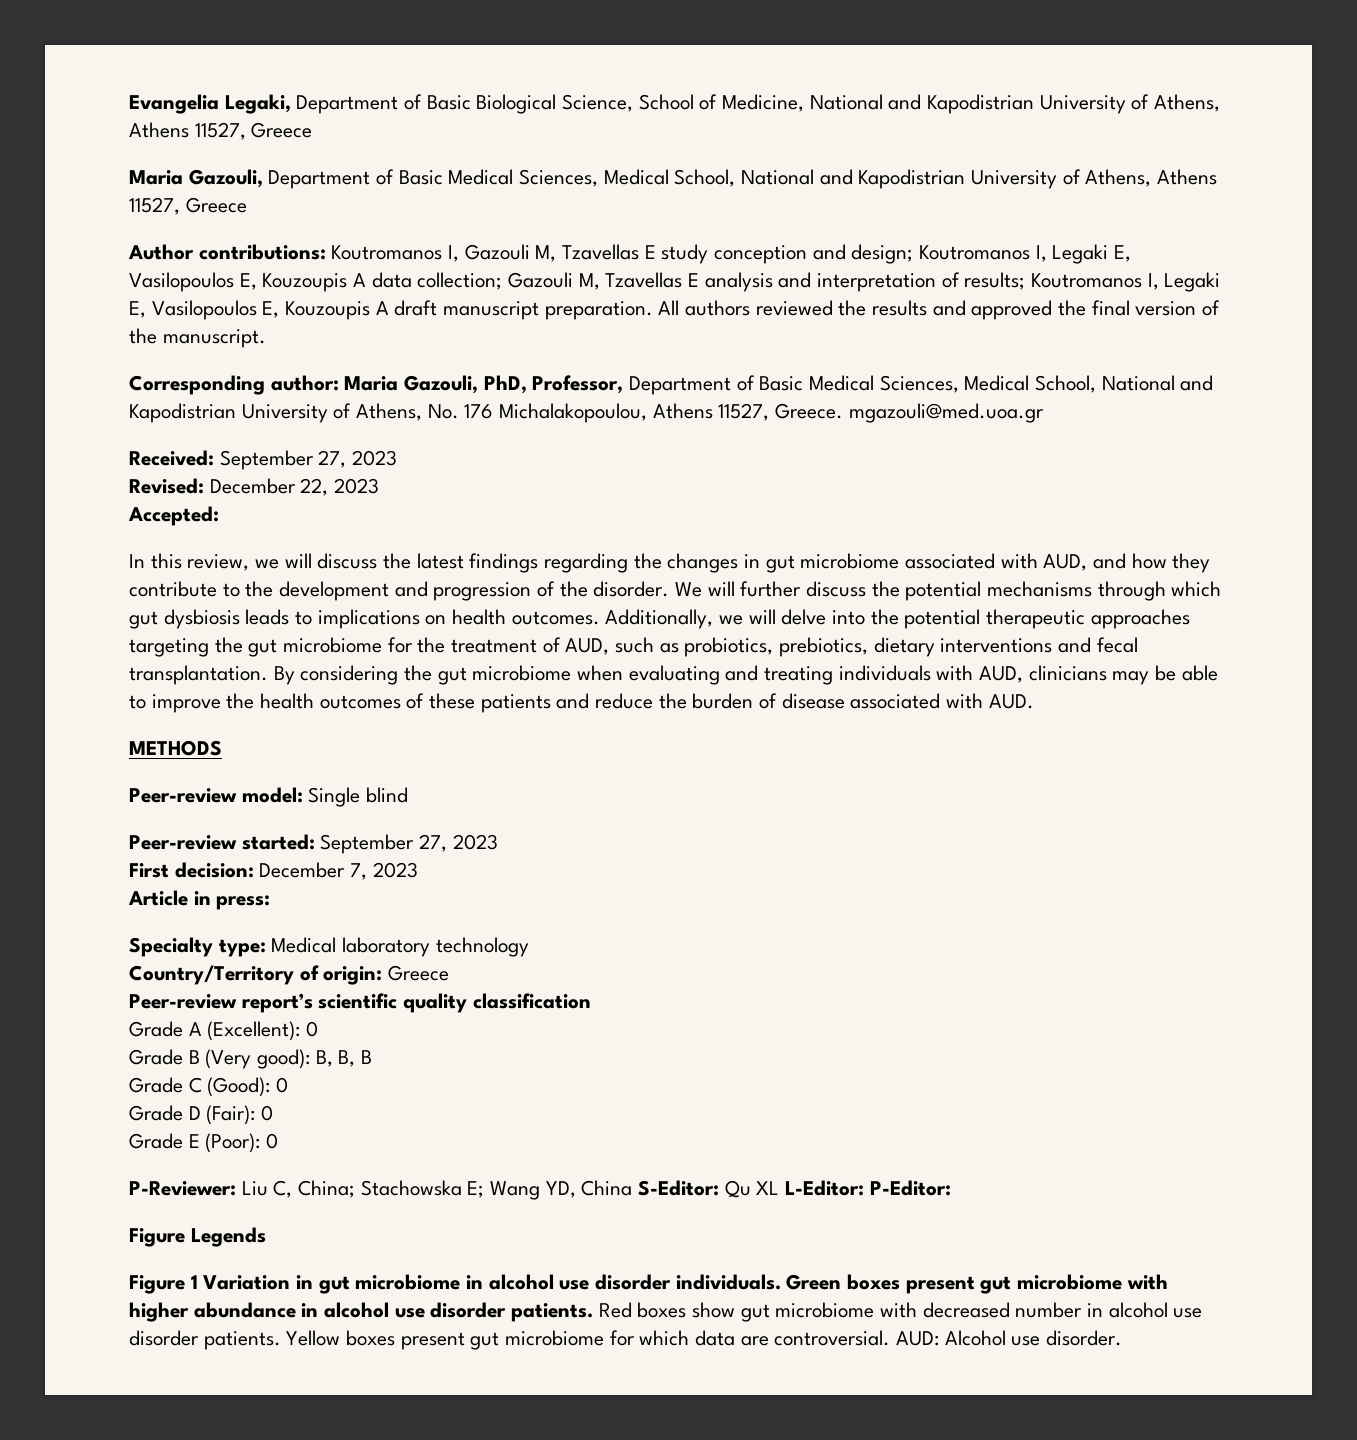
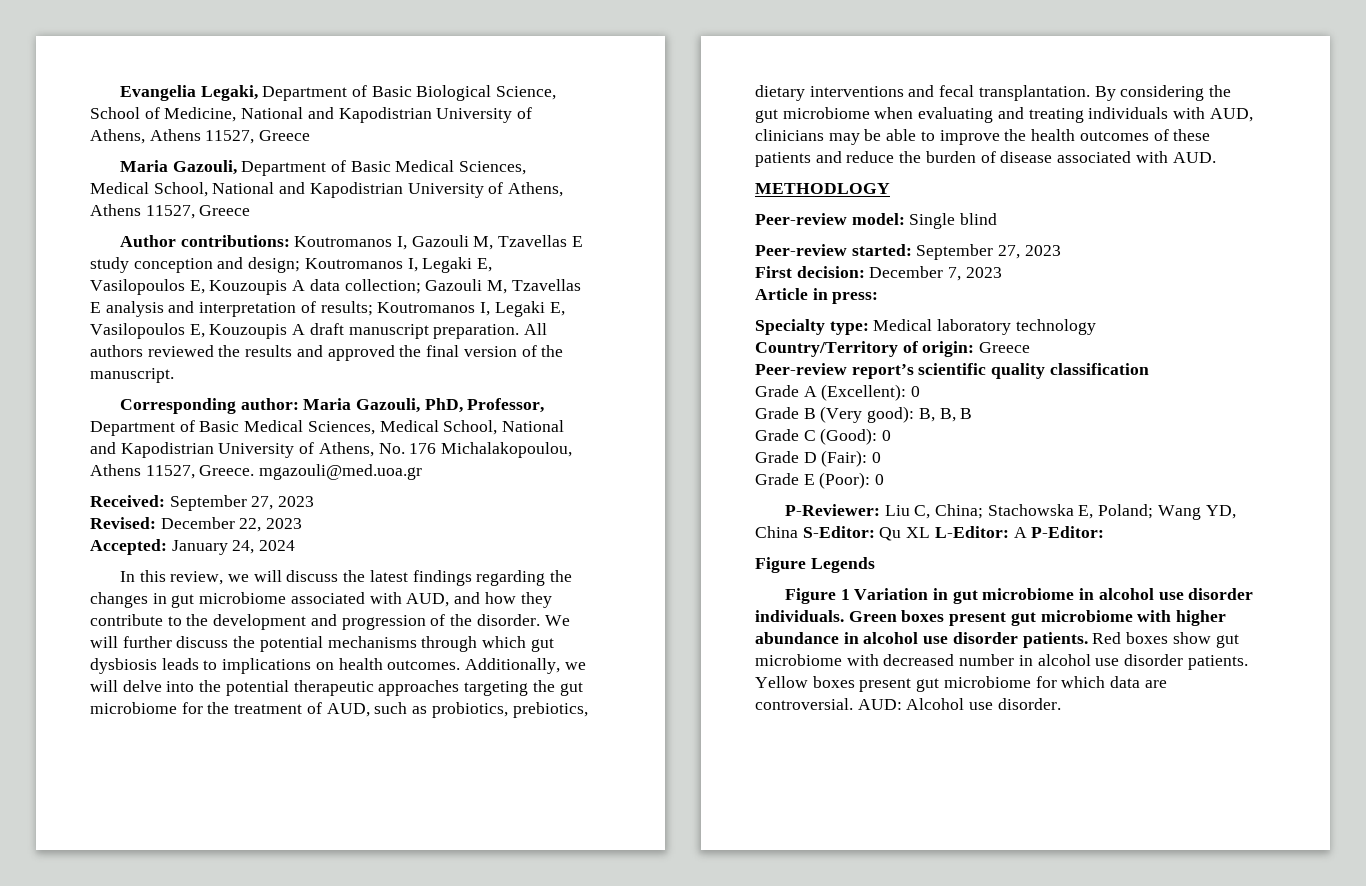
- Accepted:
+ Accepted: January 24, 2024
- METHODS
+ METHODLOGY
- P-Reviewer: Liu C, China; Stachowska E; Wang YD, China S-Editor: Qu XL L-Editor: P-Editor:
+ P-Reviewer: Liu C, China; Stachowska E, Poland; Wang YD, China S-Editor: Qu XL L-Editor: A P-Editor:

